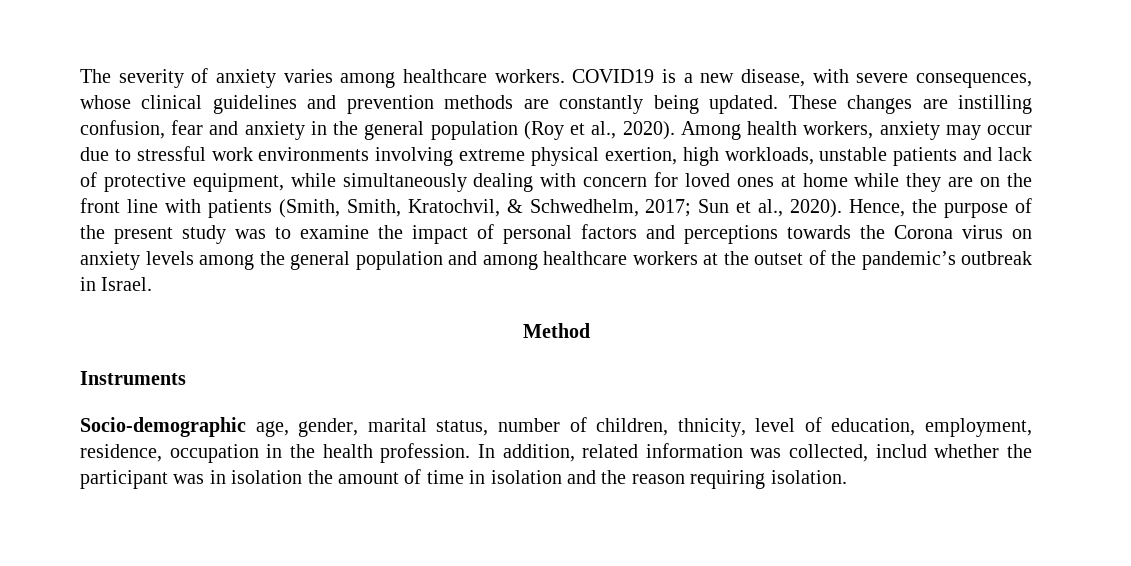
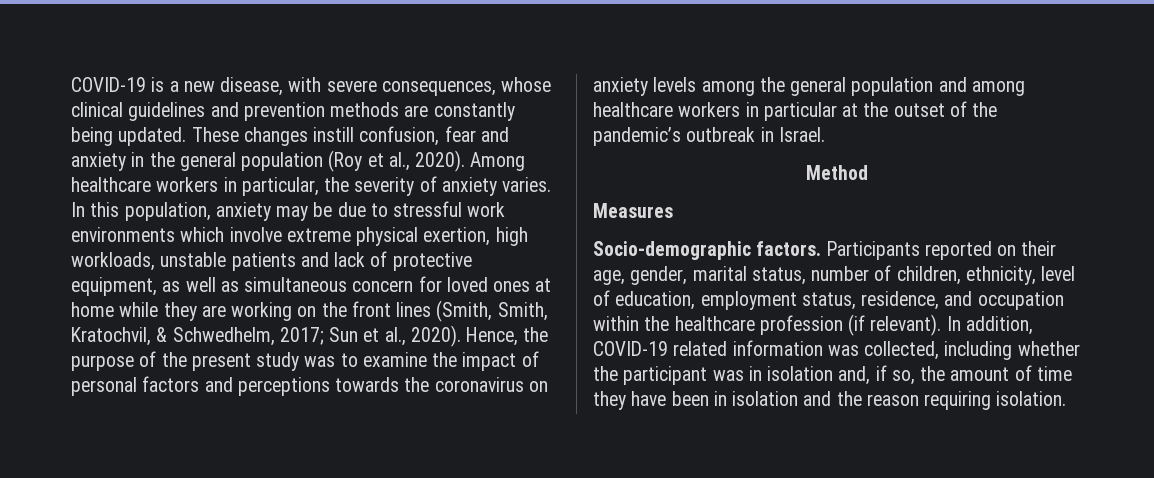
- The severity of anxiety varies among healthcare workers. COVID19 is a new disease, with severe consequences, whose clinical guidelines and prevention methods are constantly being updated.
+ COVID-19 is a new disease, with severe consequences, whose clinical guidelines and prevention methods are constantly being updated.
- These changes are instilling confusion, fear and anxiety in the general population (Roy et al., 2020).
+ These changes instill confusion, fear and anxiety in the general population (Roy et al., 2020).
- Among health workers, anxiety may occur due to stressful work environments involving extreme physical exertion, high workloads, unstable patients and lack of protective equipment, while simultaneously dealing with concern for loved ones at home while they are on the front line with patients (Smith, Smith, Kratochvil, & Schwedhelm, 2017; Sun et al., 2020).
+ Among healthcare workers in particular, the severity of anxiety varies. In this population, anxiety may be due to stressful work environments which involve extreme physical exertion, high workloads, unstable patients and lack of protective equipment, as well as simultaneous concern for loved ones at home while they are working on the front lines (Smith, Smith, Kratochvil, & Schwedhelm, 2017; Sun et al., 2020).
- Hence, the purpose of the present study was to examine the impact of personal factors and perceptions towards the Corona virus on anxiety levels among the general population and among healthcare workers at the outset of the pandemic’s outbreak in Israel.
+ Hence, the purpose of the present study was to examine the impact of personal factors and perceptions towards the coronavirus on anxiety levels among the general population and among healthcare workers in particular at the outset of the pandemic’s outbreak in Israel.
- Instruments
+ Measures
- Socio-demographic age, gender, marital status, number of children, thnicity, level of education, employment, residence, occupation in the health profession.
+ Socio-demographic factors. Participants reported on their age, gender, marital status, number of children, ethnicity, level of education, employment status, residence, and occupation within the healthcare profession (if relevant).
- In addition, related information was collected, includ whether the participant was in isolation the amount of time in isolation and the reason requiring isolation.
+ In addition, COVID-19 related information was collected, including whether the participant was in isolation and, if so, the amount of time they have been in isolation and the reason requiring isolation.

